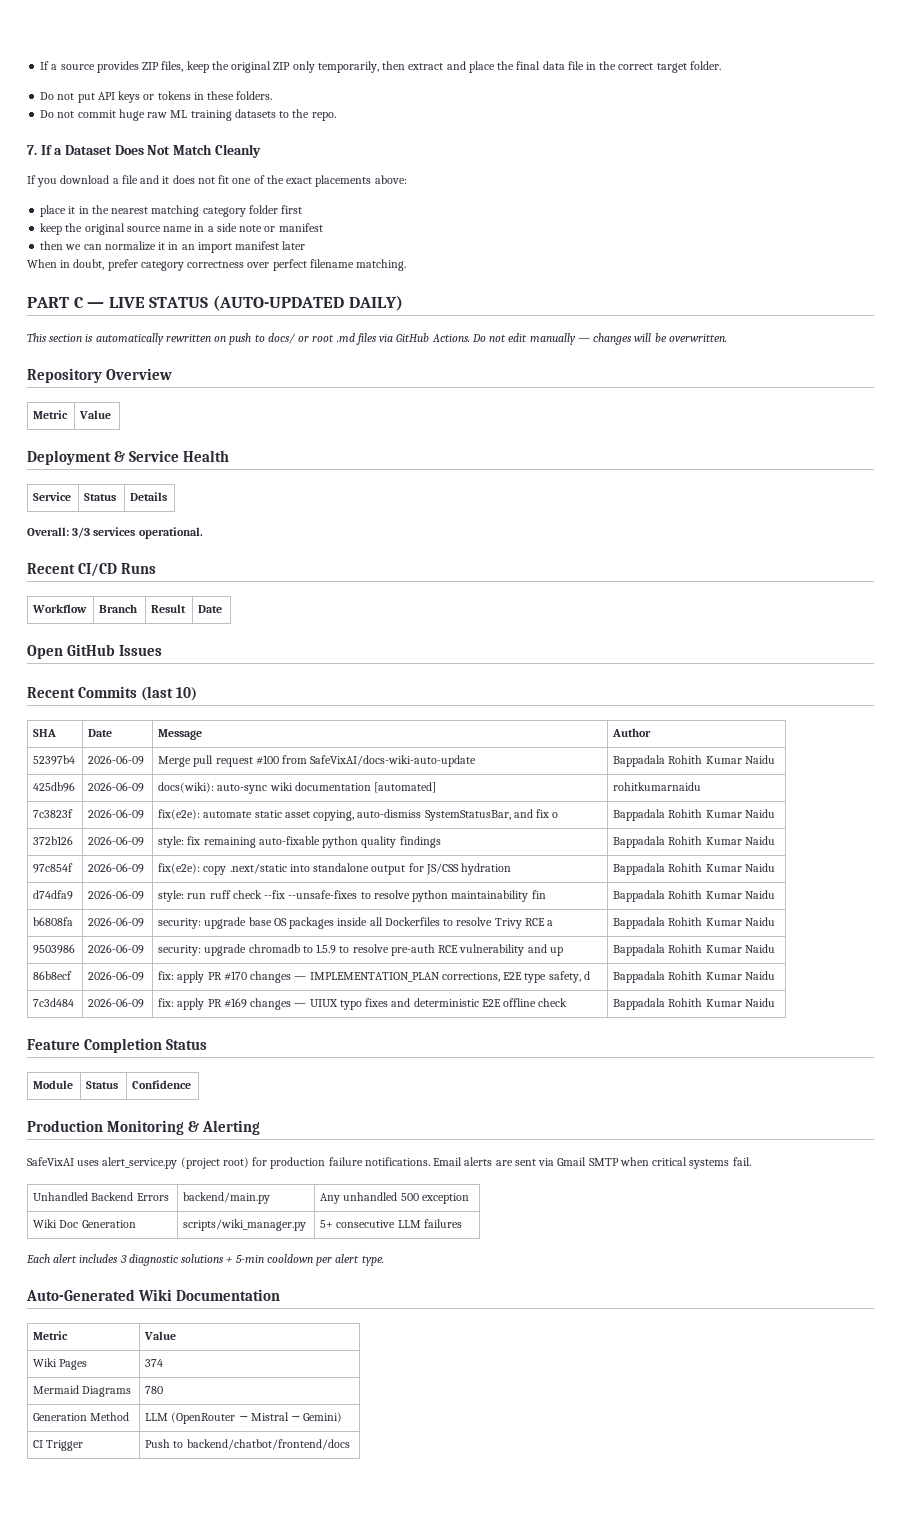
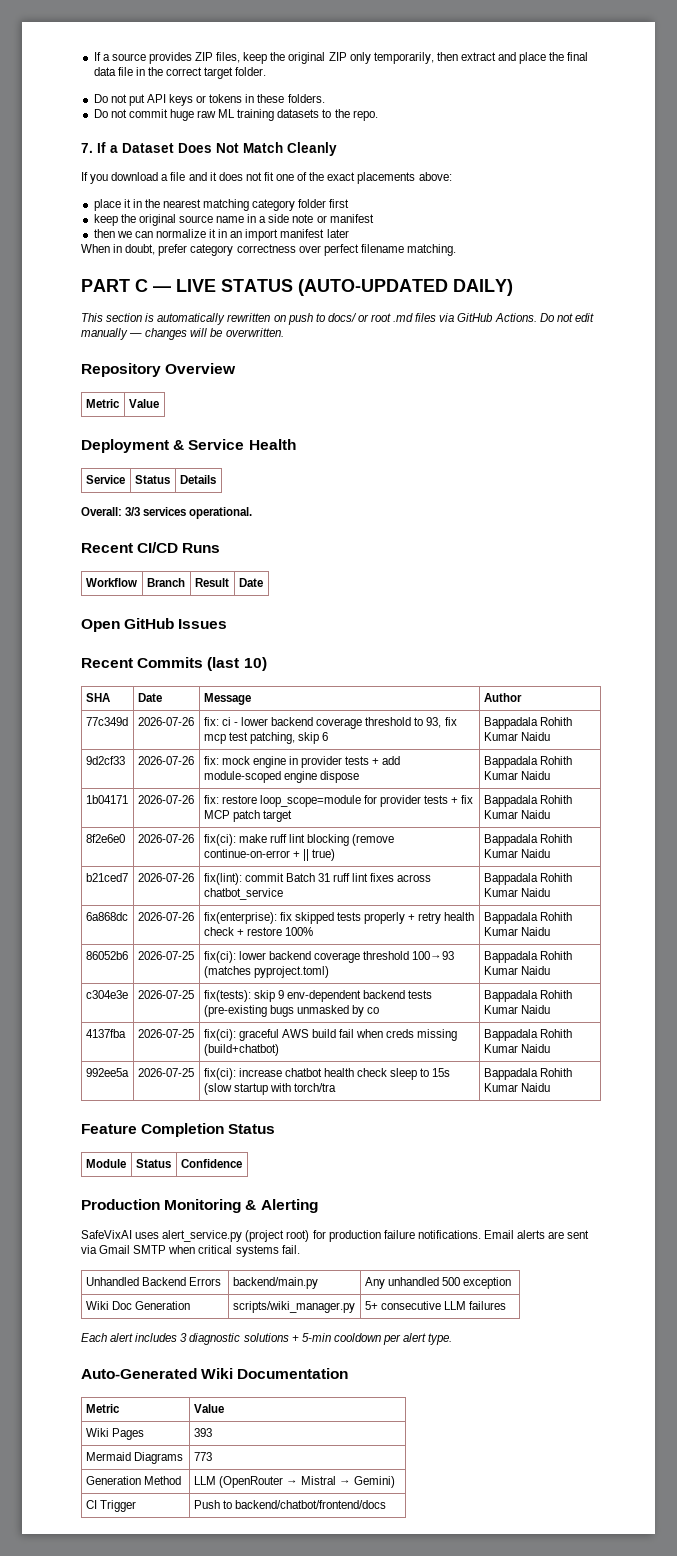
- 52397b4 | 2026-06-09 | Merge pull request #100 from SafeVixAI/docs-wiki-auto-update | Bappadala Rohith Kumar Naidu
- 425db96 | 2026-06-09 | docs(wiki): auto-sync wiki documentation [automated] | rohitkumarnaidu
- 7c3823f | 2026-06-09 | fix(e2e): automate static asset copying, auto-dismiss SystemStatusBar, and fix o | Bappadala Rohith Kumar Naidu
- 372b126 | 2026-06-09 | style: fix remaining auto-fixable python quality findings | Bappadala Rohith Kumar Naidu
- 97c854f | 2026-06-09 | fix(e2e): copy .next/static into standalone output for JS/CSS hydration | Bappadala Rohith Kumar Naidu
- d74dfa9 | 2026-06-09 | style: run ruff check --fix --unsafe-fixes to resolve python maintainability fin | Bappadala Rohith Kumar Naidu
- b6808fa | 2026-06-09 | security: upgrade base OS packages inside all Dockerfiles to resolve Trivy RCE a | Bappadala Rohith Kumar Naidu
- 9503986 | 2026-06-09 | security: upgrade chromadb to 1.5.9 to resolve pre-auth RCE vulnerability and up | Bappadala Rohith Kumar Naidu
- 86b8ecf | 2026-06-09 | fix: apply PR #170 changes — IMPLEMENTATION_PLAN corrections, E2E type safety, d | Bappadala Rohith Kumar Naidu
- 7c3d484 | 2026-06-09 | fix: apply PR #169 changes — UIUX typo fixes and deterministic E2E offline check | Bappadala Rohith Kumar Naidu
+ 77c349d | 2026-07-26 | fix: ci - lower backend coverage threshold to 93, fix mcp test patching, skip 6 | Bappadala Rohith Kumar Naidu
+ 9d2cf33 | 2026-07-26 | fix: mock engine in provider tests + add module-scoped engine dispose | Bappadala Rohith Kumar Naidu
+ 1b04171 | 2026-07-26 | fix: restore loop_scope=module for provider tests + fix MCP patch target | Bappadala Rohith Kumar Naidu
+ 8f2e6e0 | 2026-07-26 | fix(ci): make ruff lint blocking (remove continue-on-error + || true) | Bappadala Rohith Kumar Naidu
+ b21ced7 | 2026-07-26 | fix(lint): commit Batch 31 ruff lint fixes across chatbot_service | Bappadala Rohith Kumar Naidu
+ 6a868dc | 2026-07-26 | fix(enterprise): fix skipped tests properly + retry health check + restore 100% | Bappadala Rohith Kumar Naidu
+ 86052b6 | 2026-07-25 | fix(ci): lower backend coverage threshold 100→93 (matches pyproject.toml) | Bappadala Rohith Kumar Naidu
+ c304e3e | 2026-07-25 | fix(tests): skip 9 env-dependent backend tests (pre-existing bugs unmasked by co | Bappadala Rohith Kumar Naidu
+ 4137fba | 2026-07-25 | fix(ci): graceful AWS build fail when creds missing (build+chatbot) | Bappadala Rohith Kumar Naidu
+ 992ee5a | 2026-07-25 | fix(ci): increase chatbot health check sleep to 15s (slow startup with torch/tra | Bappadala Rohith Kumar Naidu
- Wiki Pages | 374
+ Wiki Pages | 393
- Mermaid Diagrams | 780
+ Mermaid Diagrams | 773

